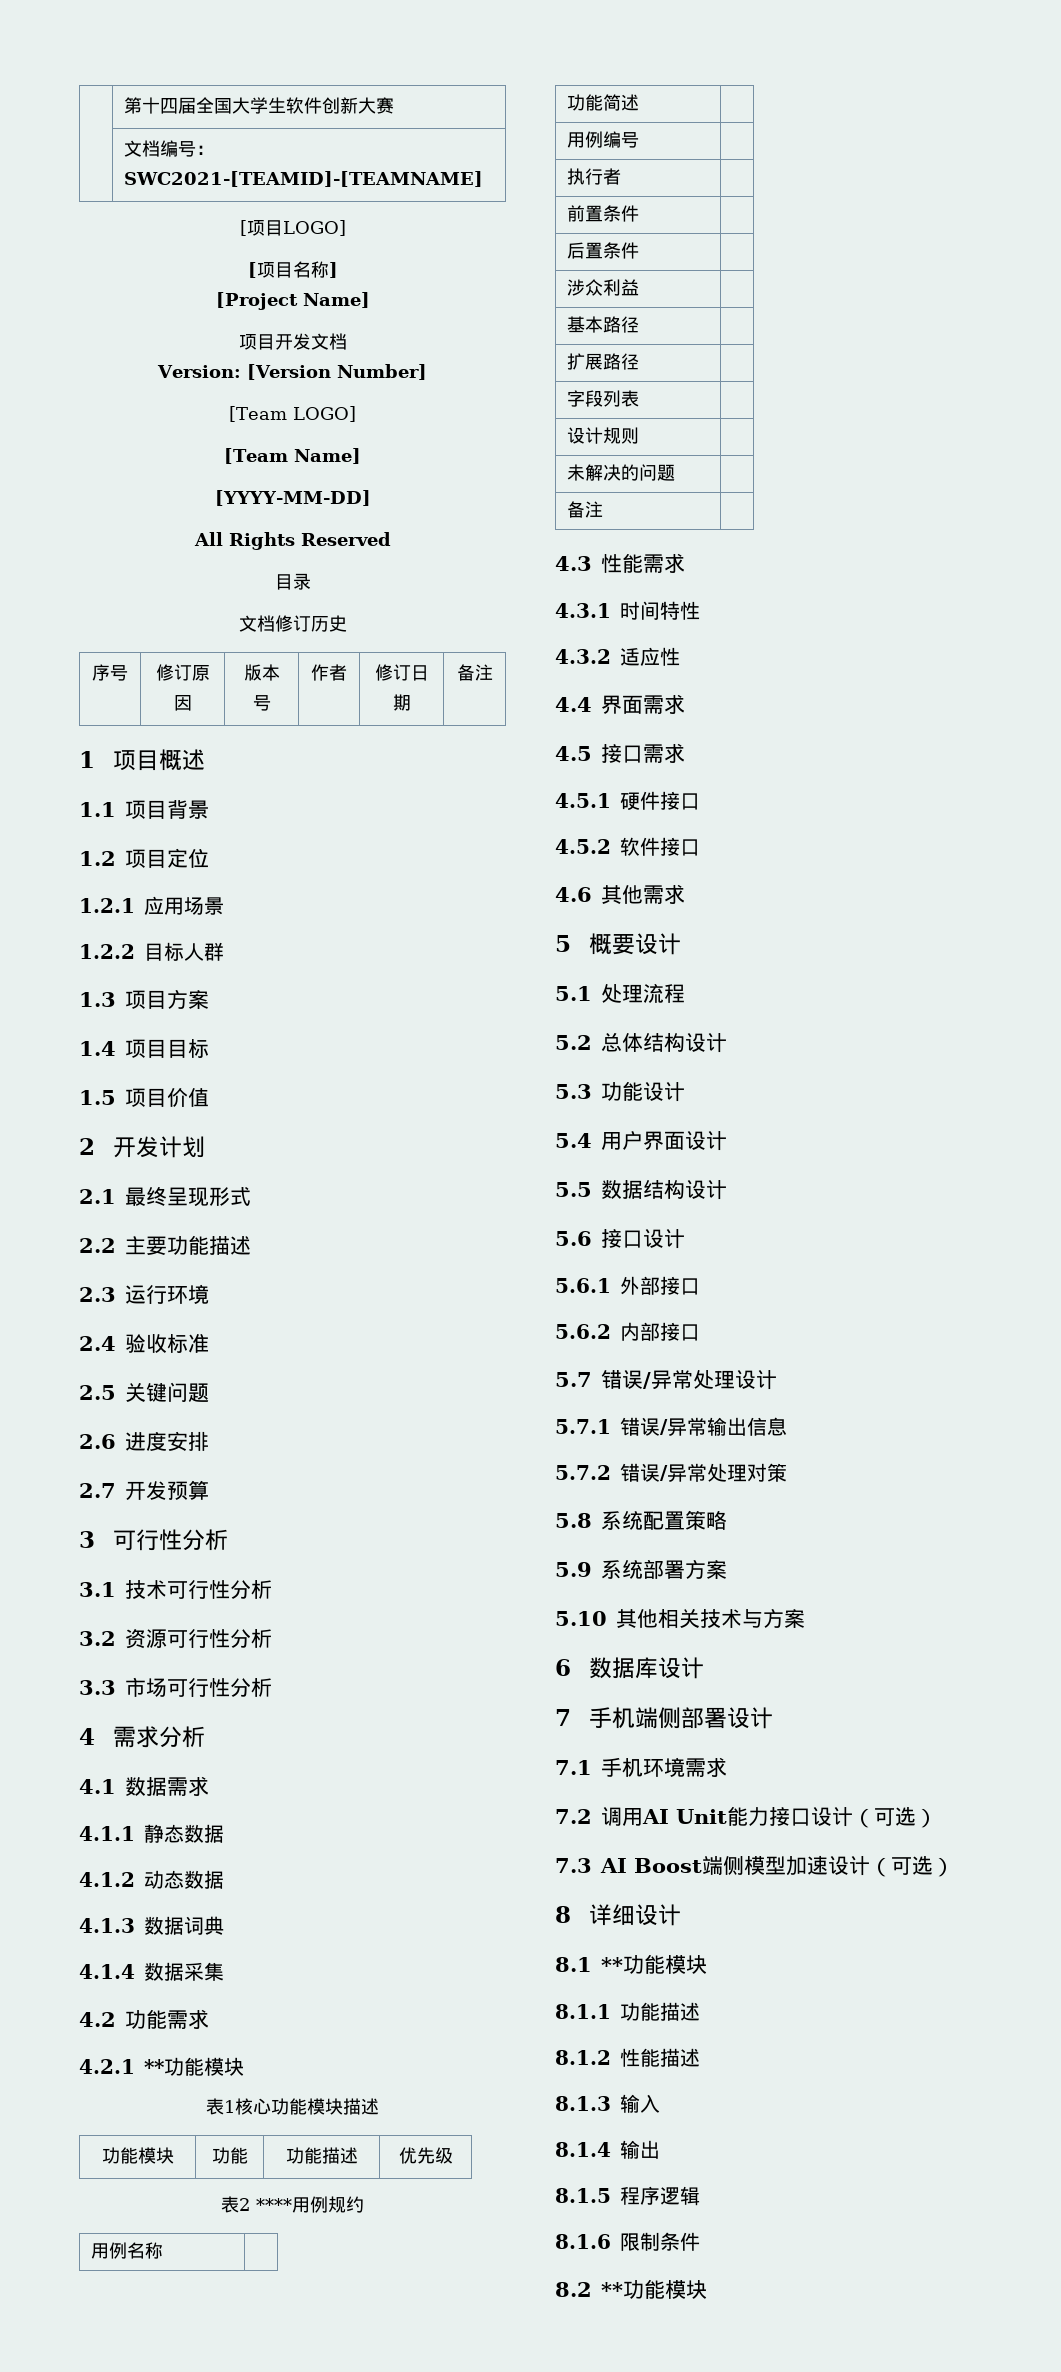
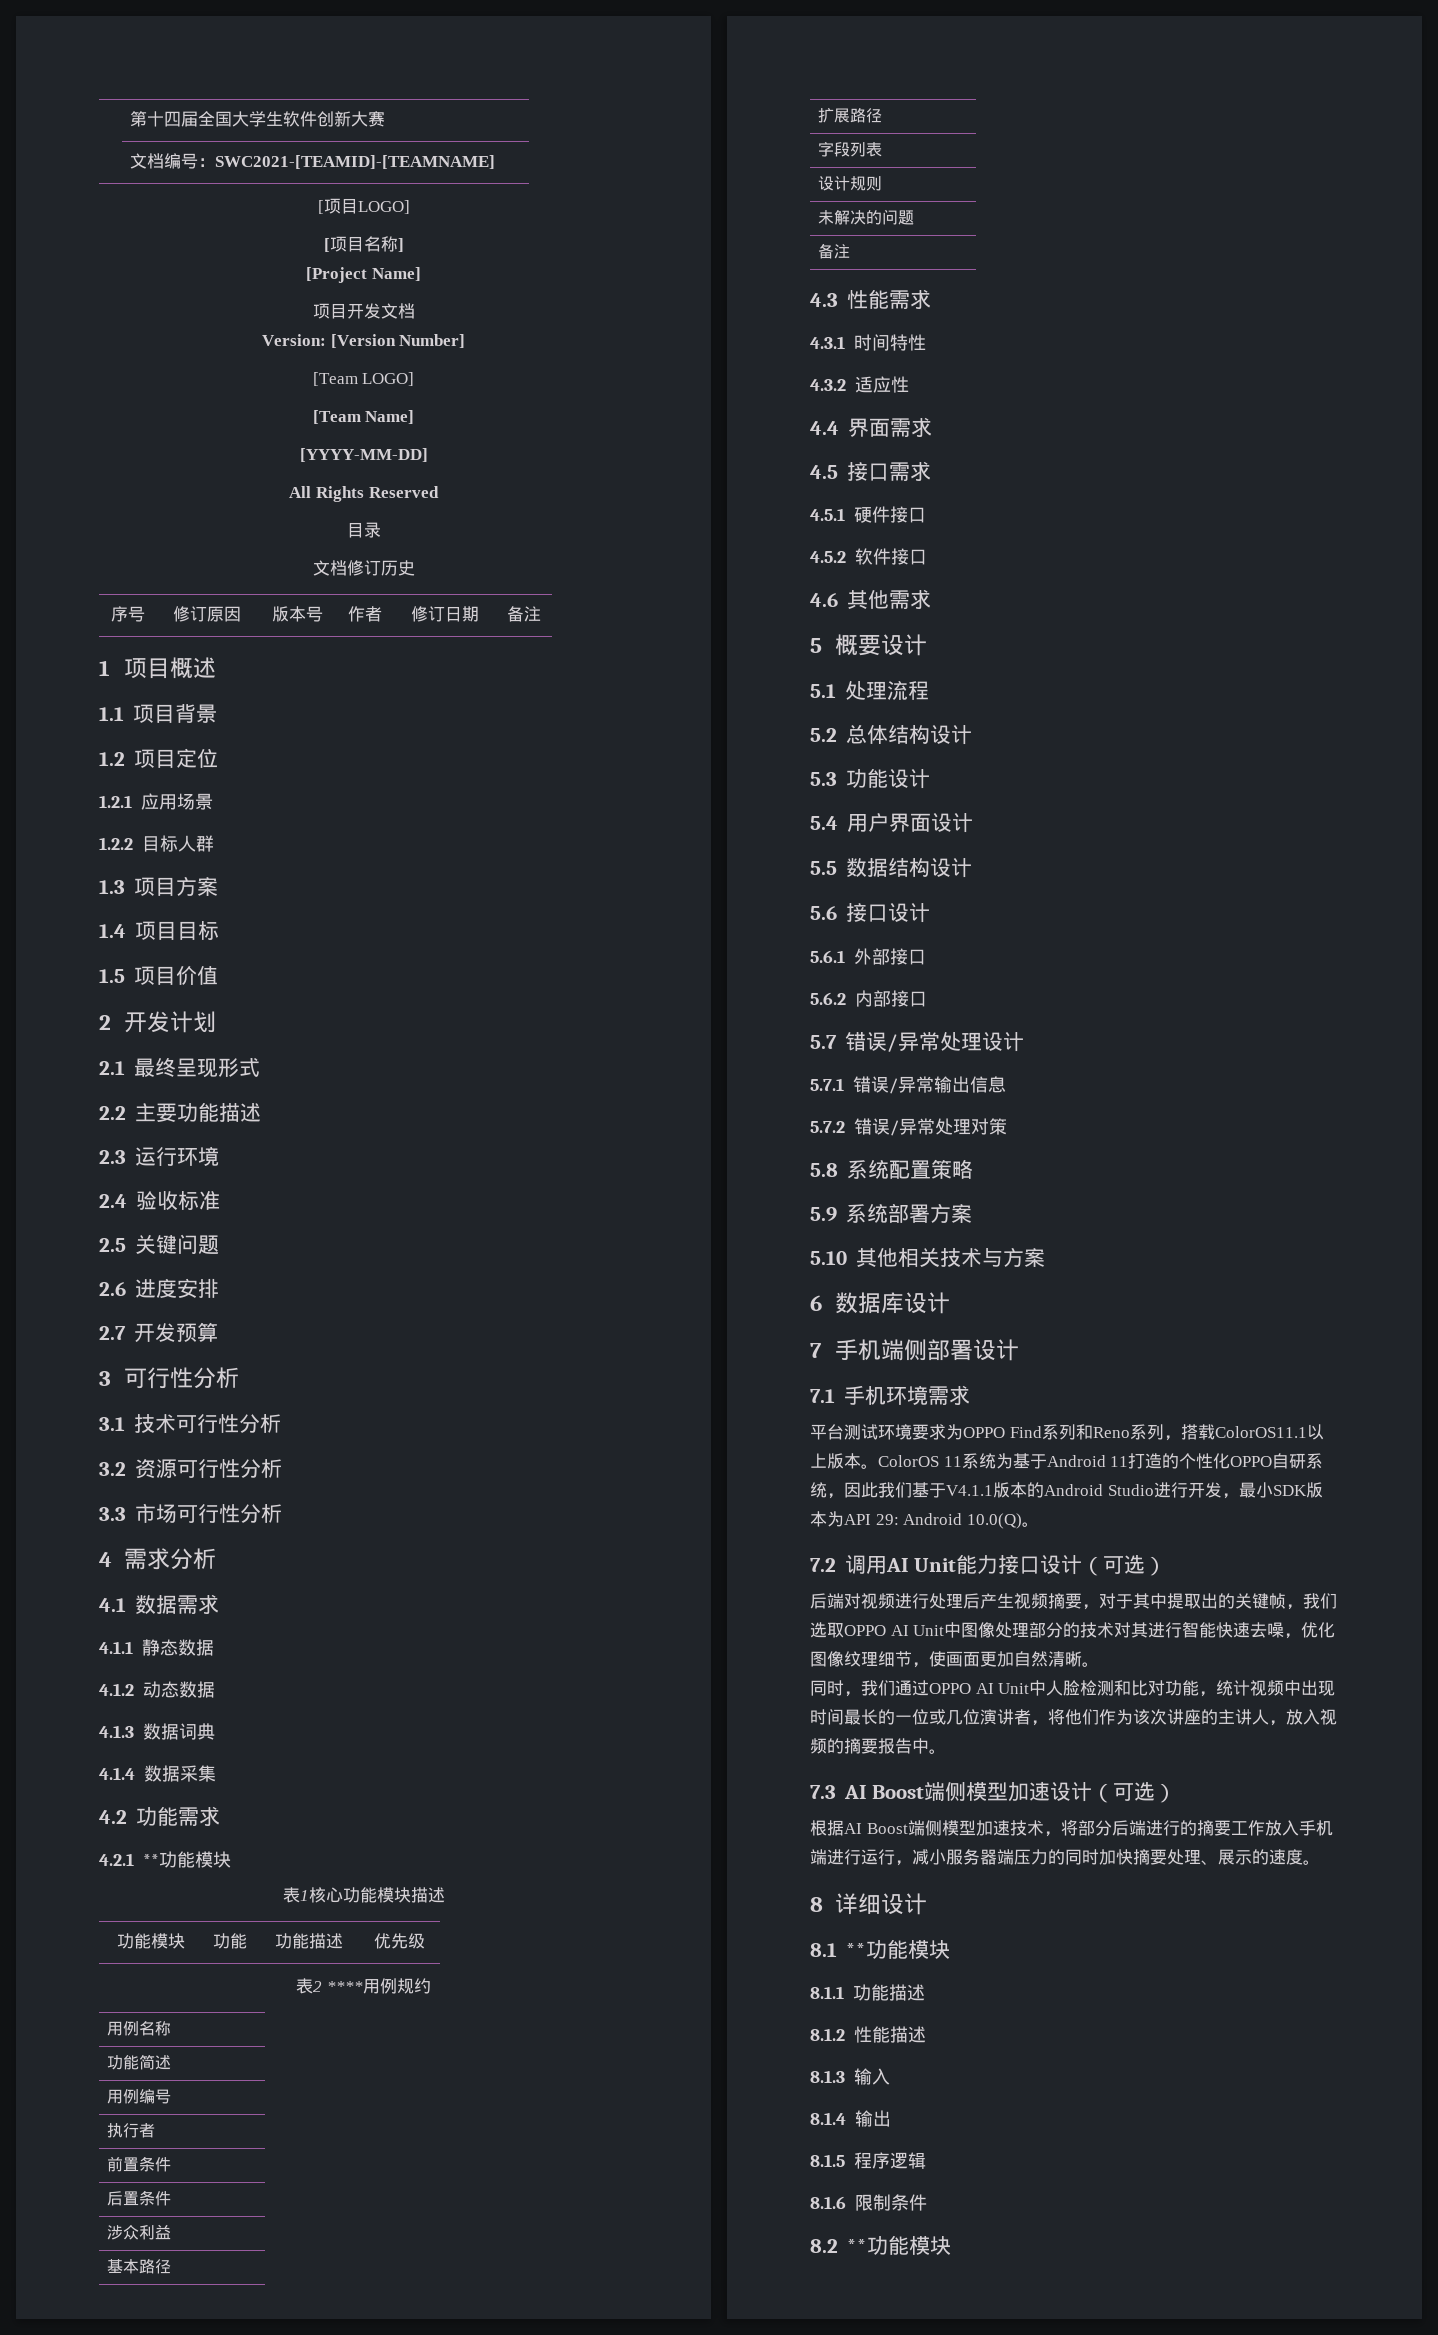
+ 平台测试环境要求为OPPO Find系列和Reno系列，搭载ColorOS11.1以上版本。ColorOS 11系统为基于Android 11打造的个性化OPPO自研系统，因此我们基于V4.1.1版本的Android Studio进行开发，最小SDK版本为API 29: Android 10.0(Q)。
+ 后端对视频进行处理后产生视频摘要，对于其中提取出的关键帧，我们选取OPPO AI Unit中图像处理部分的技术对其进行智能快速去噪，优化图像纹理细节，使画面更加自然清晰。
+ 同时，我们通过OPPO AI Unit中人脸检测和比对功能，统计视频中出现时间最长的一位或几位演讲者，将他们作为该次讲座的主讲人，放入视频的摘要报告中。
+ 根据AI Boost端侧模型加速技术，将部分后端进行的摘要工作放入手机端进行运行，减小服务器端压力的同时加快摘要处理、展示的速度。

